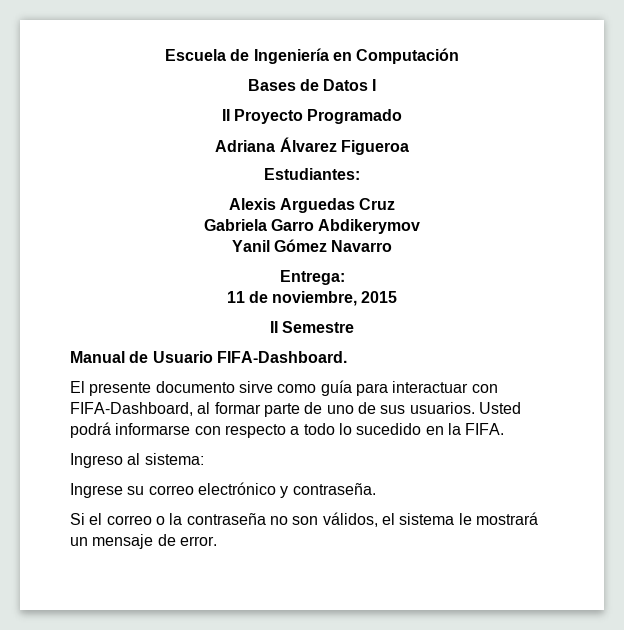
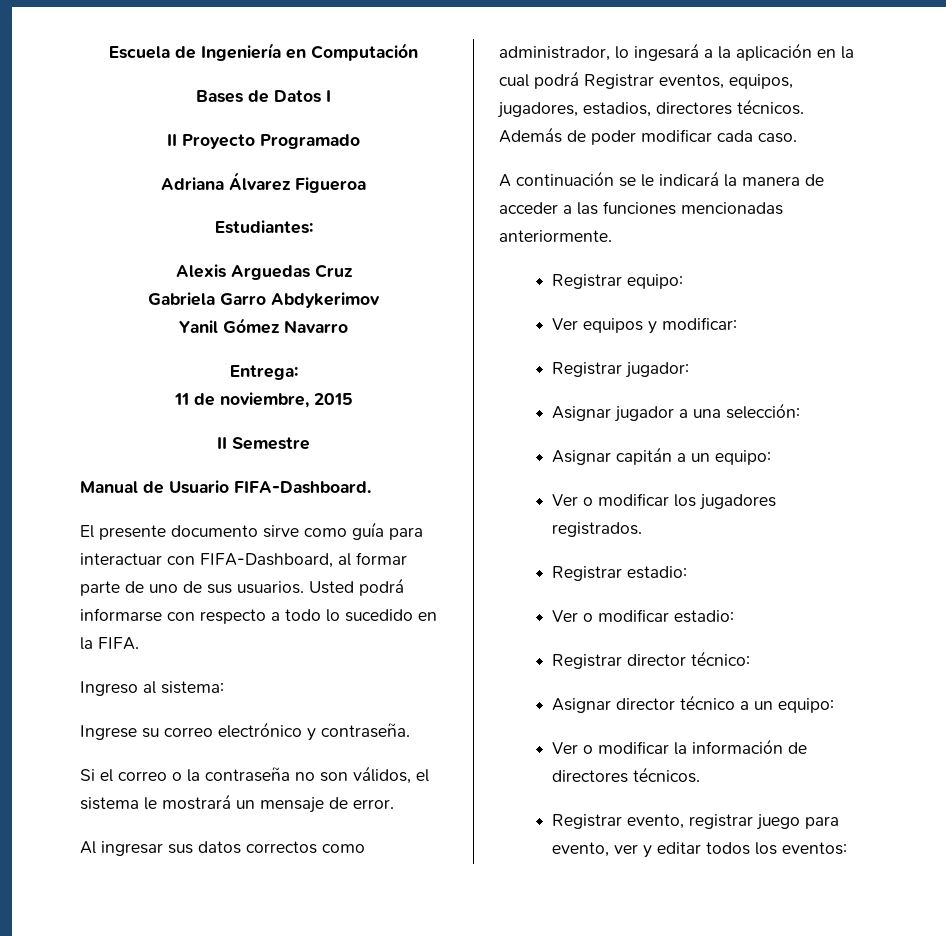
- Gabriela Garro Abdikerymov
+ Gabriela Garro Abdykerimov
+ Al ingresar sus datos correctos como administrador, lo ingesará a la aplicación en la cual podrá Registrar eventos, equipos, jugadores, estadios, directores técnicos. Además de poder modificar cada caso.
+ A continuación se le indicará la manera de acceder a las funciones mencionadas anteriormente.
+ Registrar equipo:
+ Ver equipos y modificar:
+ Registrar jugador:
+ Asignar jugador a una selección:
+ Asignar capitán a un equipo:
+ Ver o modificar los jugadores registrados.
+ Registrar estadio:
+ Ver o modificar estadio:
+ Registrar director técnico:
+ Asignar director técnico a un equipo:
+ Ver o modificar la información de directores técnicos.
+ Registrar evento, registrar juego para evento, ver y editar todos los eventos:

